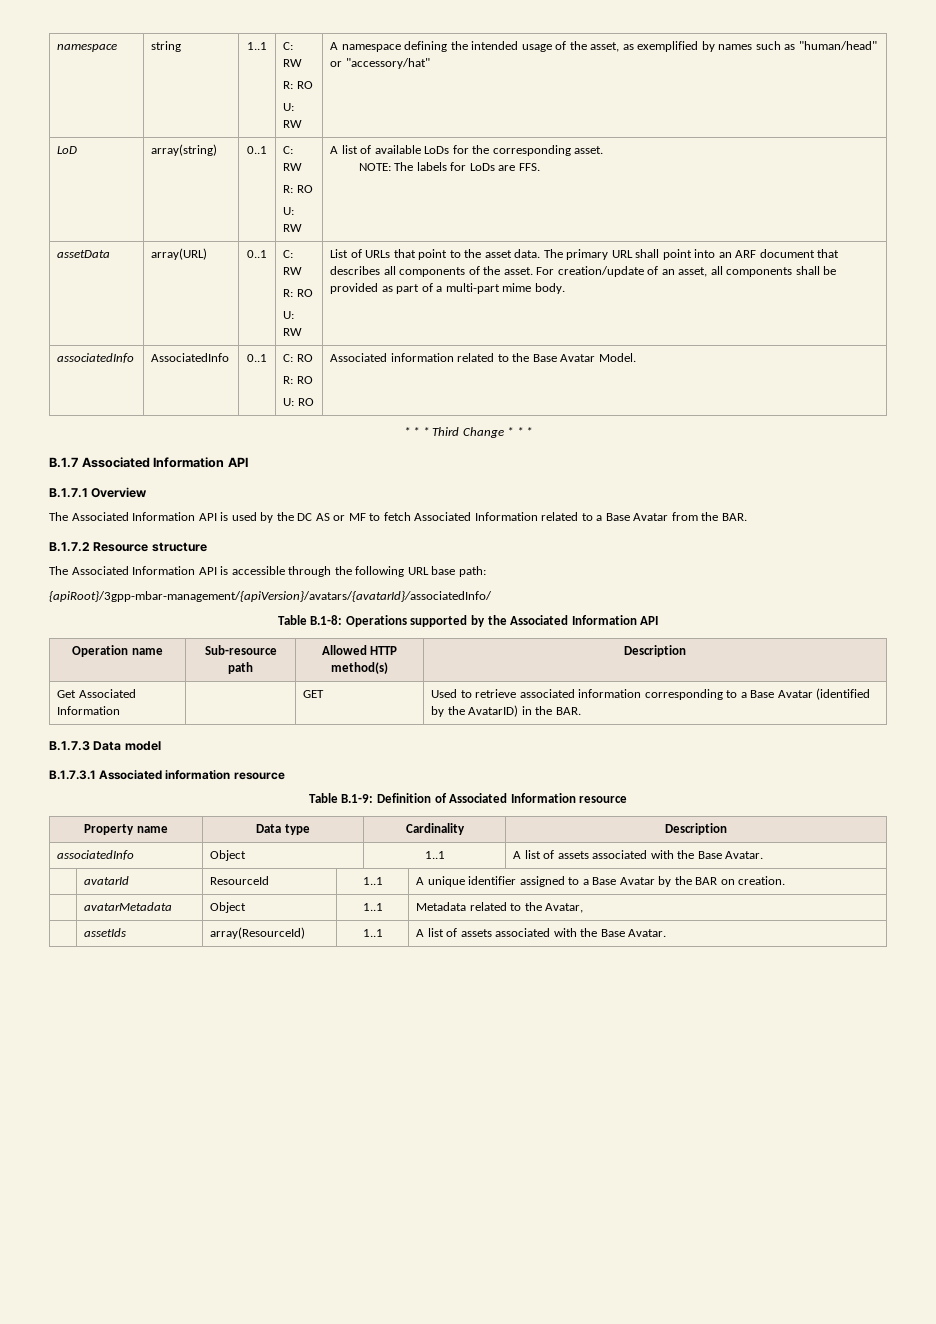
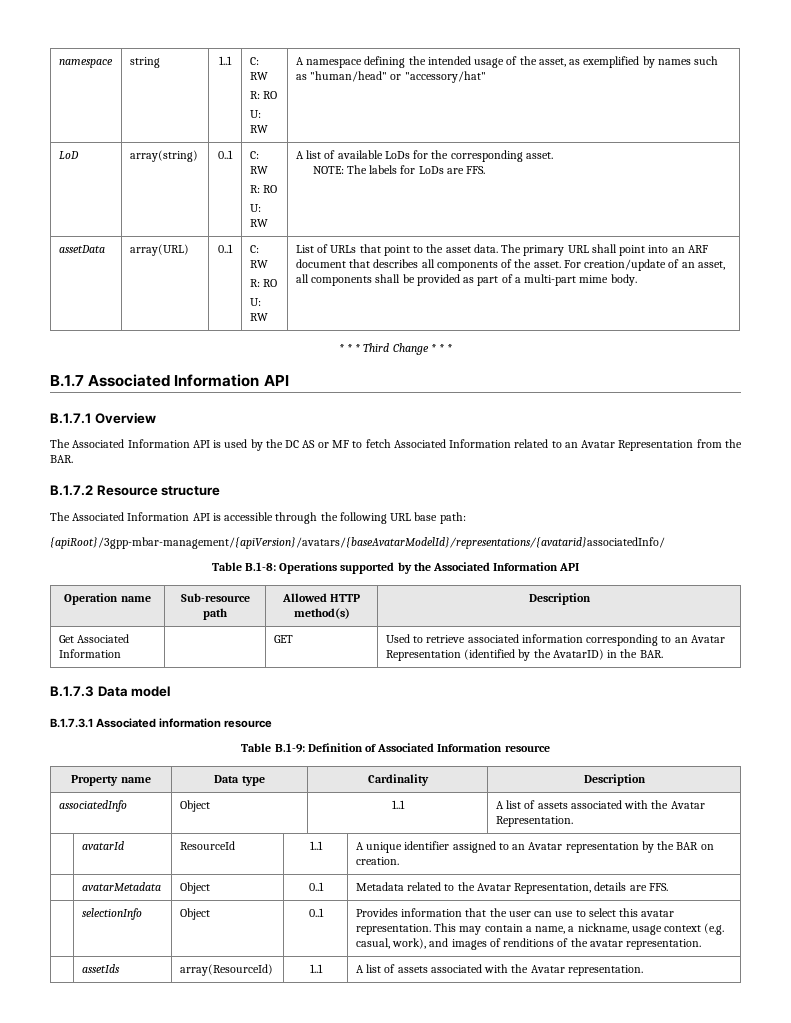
- associatedInfo | AssociatedInfo | 0..1 | C: RO
- R: RO
- U: RO | Associated information related to the Base Avatar Model.
- The Associated Information API is used by the DC AS or MF to fetch Associated Information related to a Base Avatar from the BAR.
+ The Associated Information API is used by the DC AS or MF to fetch Associated Information related to an Avatar Representation from the BAR.
- {apiRoot}/3gpp-mbar-management/{apiVersion}/avatars/{avatarId}/associatedInfo/
+ {apiRoot}/3gpp-mbar-management/{apiVersion}/avatars/{baseAvatarModelId}/representations/{avatarid}associatedInfo/
- Get Associated Information | | GET | Used to retrieve associated information corresponding to a Base Avatar (identified by the AvatarID) in the BAR.
+ Get Associated Information | | GET | Used to retrieve associated information corresponding to an Avatar Representation (identified by the AvatarID) in the BAR.
- associatedInfo | Object | 1..1 | A list of assets associated with the Base Avatar.
+ associatedInfo | Object | 1..1 | A list of assets associated with the Avatar Representation.
- | avatarId | ResourceId | 1..1 | A unique identifier assigned to a Base Avatar by the BAR on creation.
+ | avatarId | ResourceId | 1..1 | A unique identifier assigned to an Avatar representation by the BAR on creation.
- | avatarMetadata | Object | 1..1 | Metadata related to the Avatar,
+ | avatarMetadata | Object | 0..1 | Metadata related to the Avatar Representation, details are FFS.
+ | selectionInfo | Object | 0..1 | Provides information that the user can use to select this avatar representation. This may contain a name, a nickname, usage context (e.g. casual, work), and images of renditions of the avatar representation.
- | assetIds | array(ResourceId) | 1..1 | A list of assets associated with the Base Avatar.
+ | assetIds | array(ResourceId) | 1..1 | A list of assets associated with the Avatar representation.

